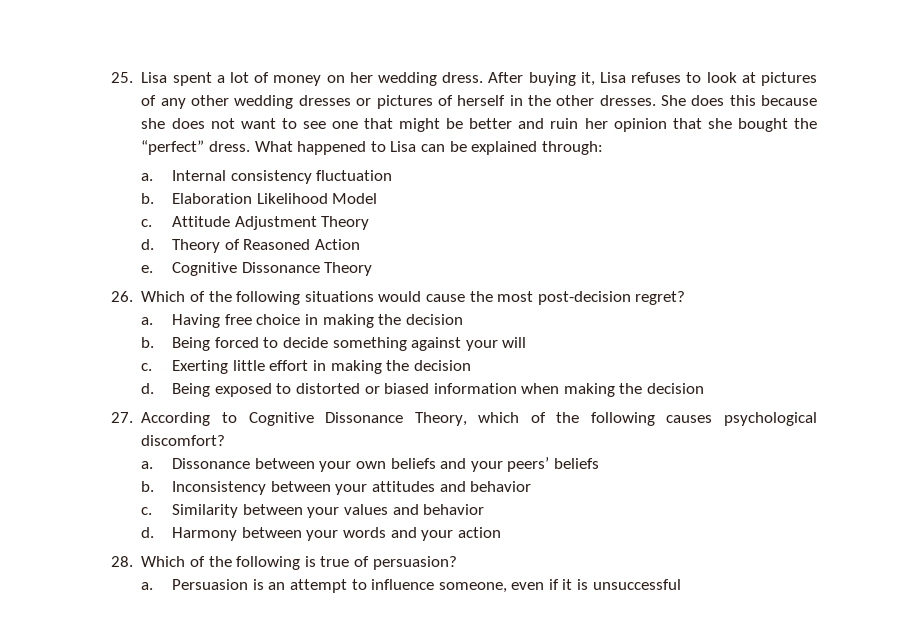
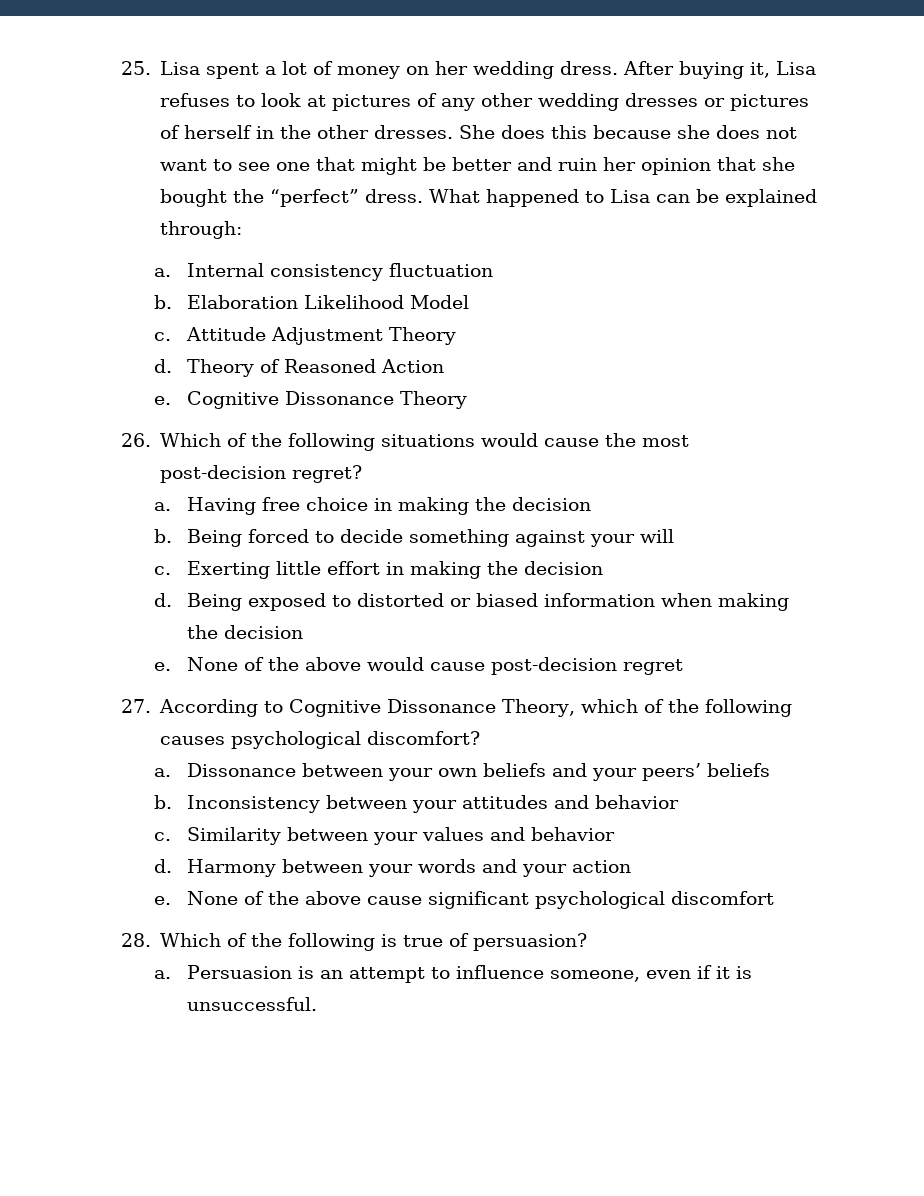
+ e. None of the above would cause post-decision regret
+ e. None of the above cause significant psychological discomfort
- Persuasion is an attempt to influence someone, even if it is unsuccessful
+ Persuasion is an attempt to influence someone, even if it is unsuccessful.

